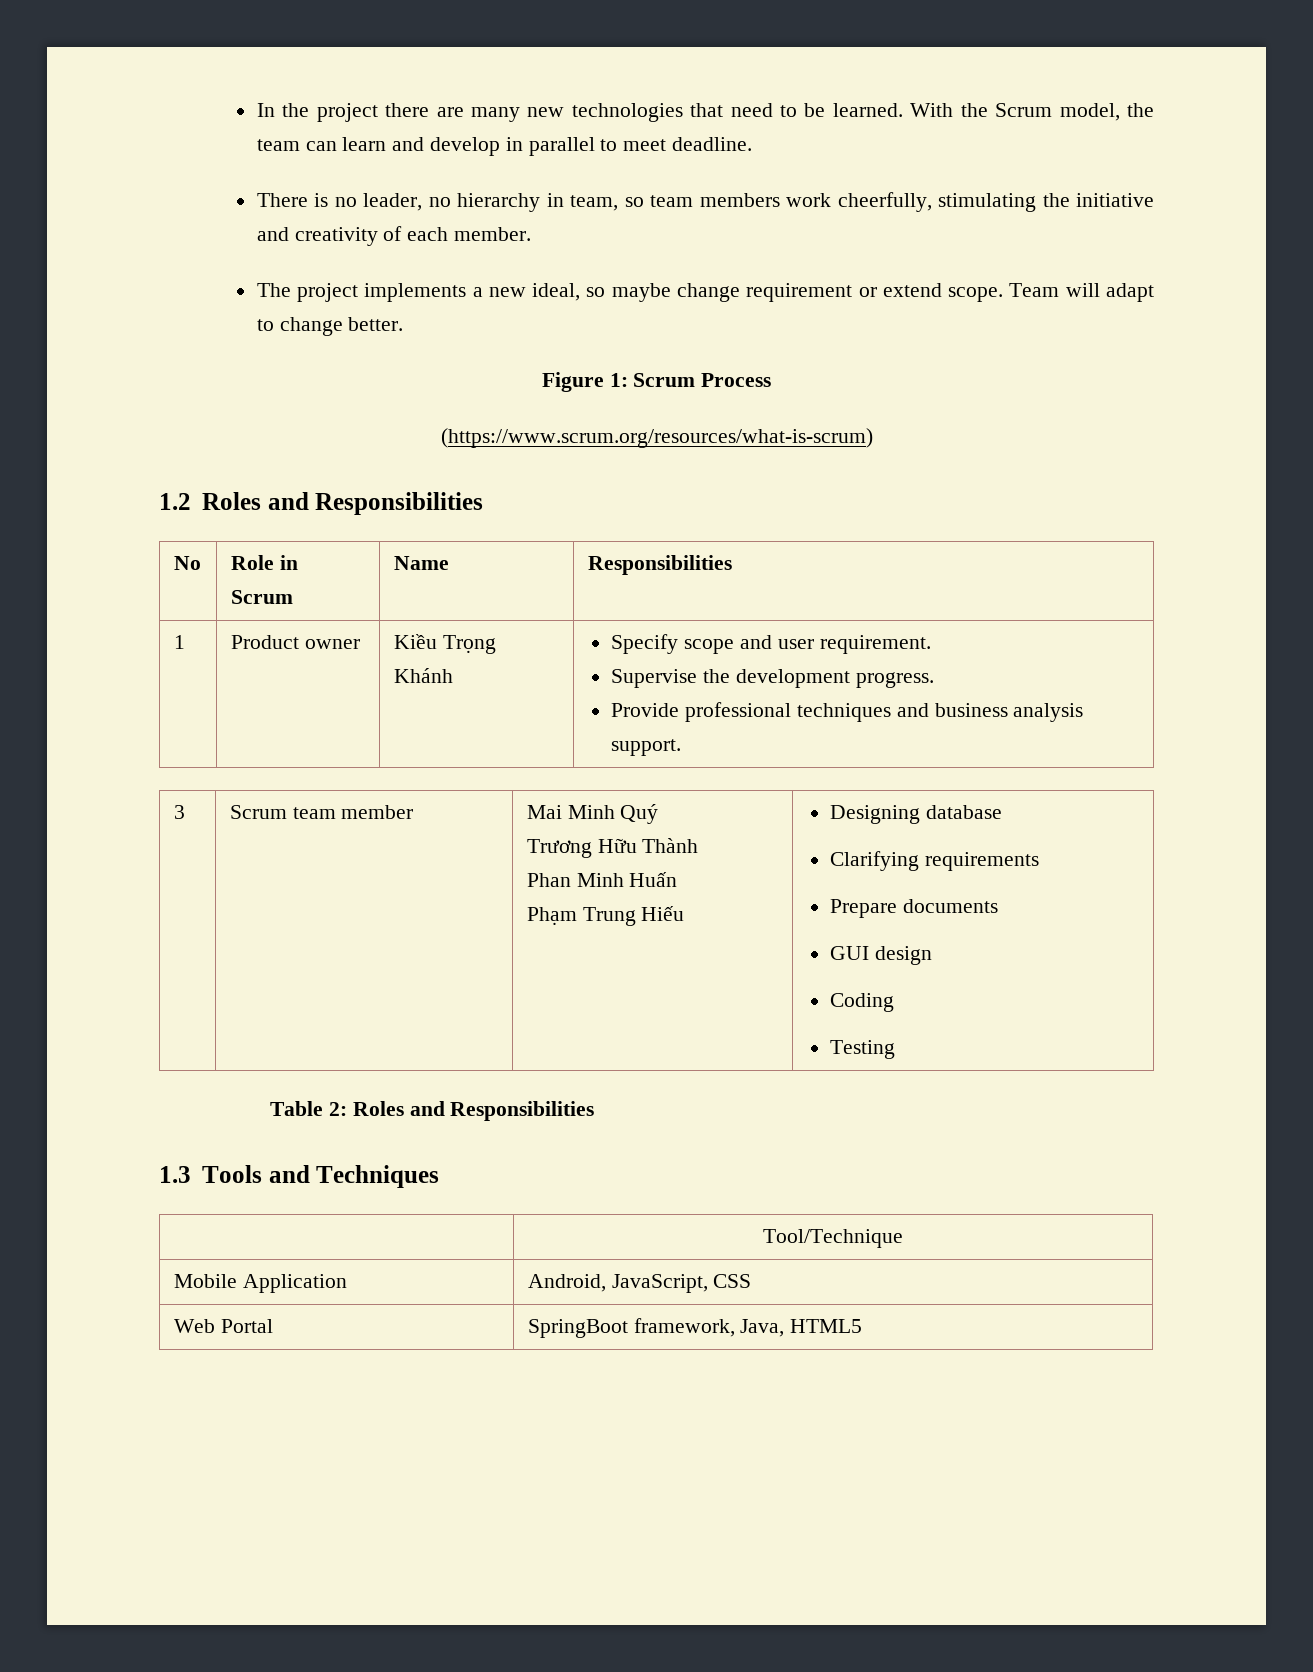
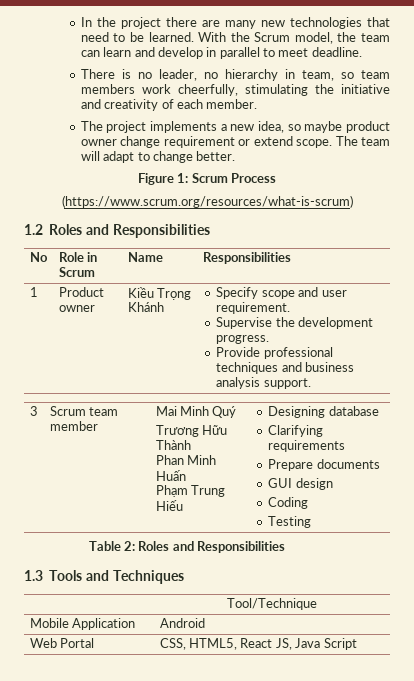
- The project implements a new ideal, so maybe change requirement or extend scope.
+ The project implements a new idea, so maybe product owner change requirement or extend scope.
- Team will adapt to change better.
+ The team will adapt to change better.
- Mobile Application | Android, JavaScript, CSS
+ Mobile Application | Android
- Web Portal | SpringBoot framework, Java, HTML5
+ Web Portal | CSS, HTML5, React JS, Java Script

